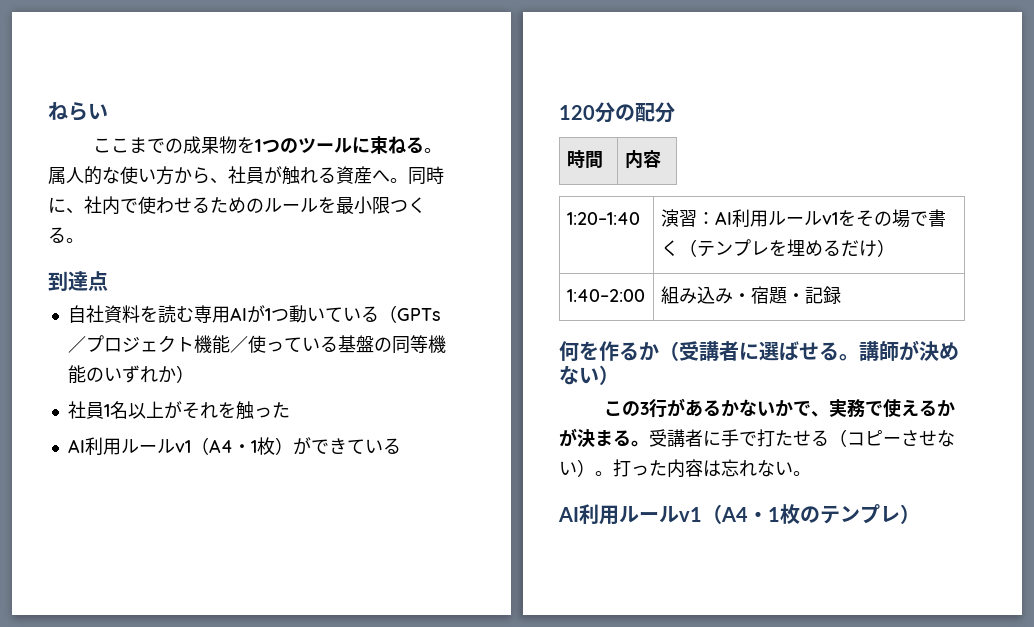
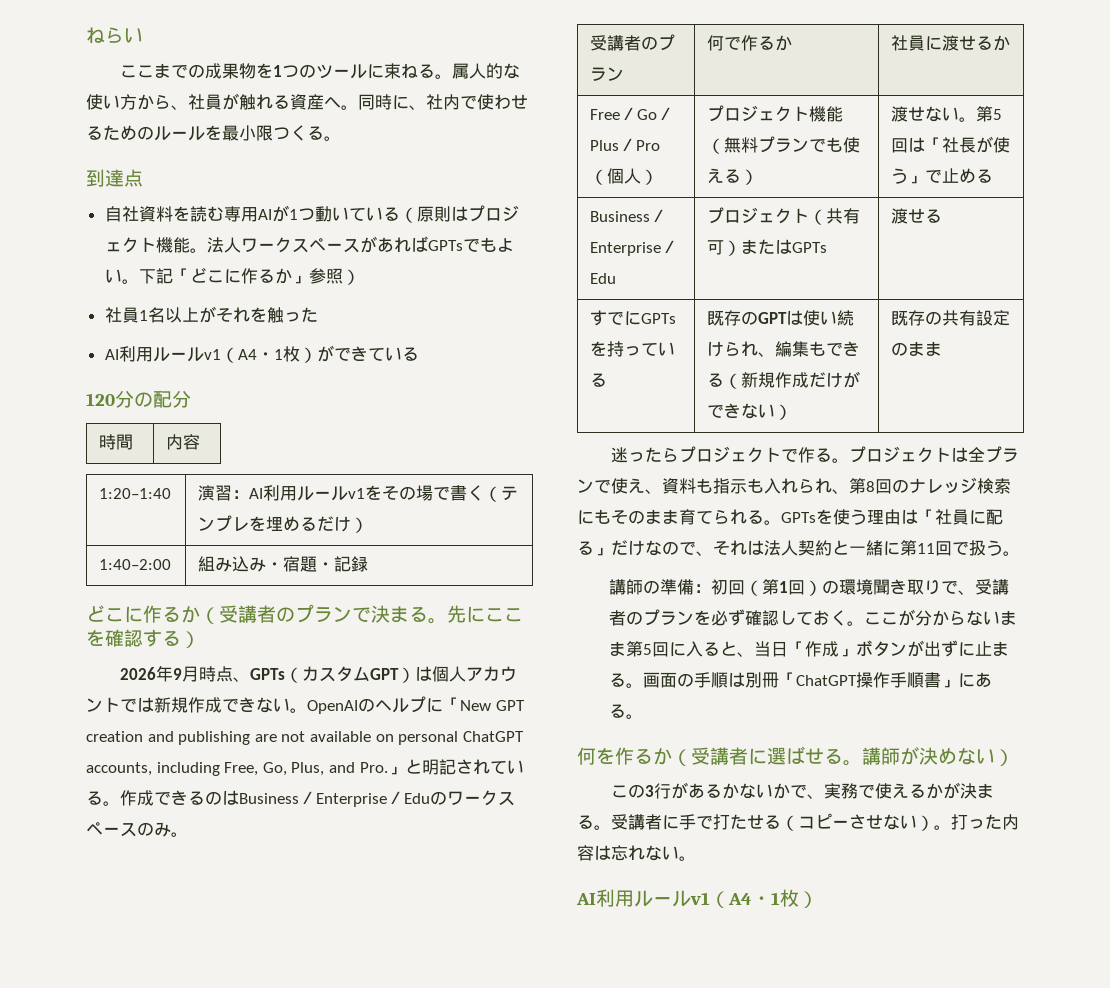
- 自社資料を読む専用AIが1つ動いている（GPTs／プロジェクト機能／使っている基盤の同等機能のいずれか）
+ 自社資料を読む専用AIが1つ動いている（原則はプロジェクト機能。法人ワークスペースがあればGPTsでもよい。下記「どこに作るか」参照）
+ どこに作るか（受講者のプランで決まる。先にここを確認する）
+ 2026年9月時点、GPTs（カスタムGPT）は個人アカウントでは新規作成できない。OpenAIのヘルプに「New GPT creation and publishing are not available on personal ChatGPT accounts, including Free, Go, Plus, and Pro.」と明記されている。作成できるのはBusiness／Enterprise／Eduのワークスペースのみ。
+ 受講者のプラン | 何で作るか | 社員に渡せるか
+ Free／Go／Plus／Pro（個人） | プロジェクト機能（無料プランでも使える） | 渡せない。第5回は「社長が使う」で止める
+ Business／Enterprise／Edu | プロジェクト（共有可）またはGPTs | 渡せる
+ すでにGPTsを持っている | 既存のGPTは使い続けられ、編集もできる（新規作成だけができない） | 既存の共有設定のまま
+ 迷ったらプロジェクトで作る。プロジェクトは全プランで使え、資料も指示も入れられ、第8回のナレッジ検索にもそのまま育てられる。GPTsを使う理由は「社員に配る」だけなので、それは法人契約と一緒に第11回で扱う。
+ 講師の準備：初回（第1回）の環境聞き取りで、受講者のプランを必ず確認しておく。ここが分からないまま第5回に入ると、当日「作成」ボタンが出ずに止まる。画面の手順は別冊「ChatGPT操作手順書」にある。
  打った内容は忘れない。
- AI利用ルールv1（A4・1枚のテンプレ）
+ AI利用ルールv1（A4・1枚）

